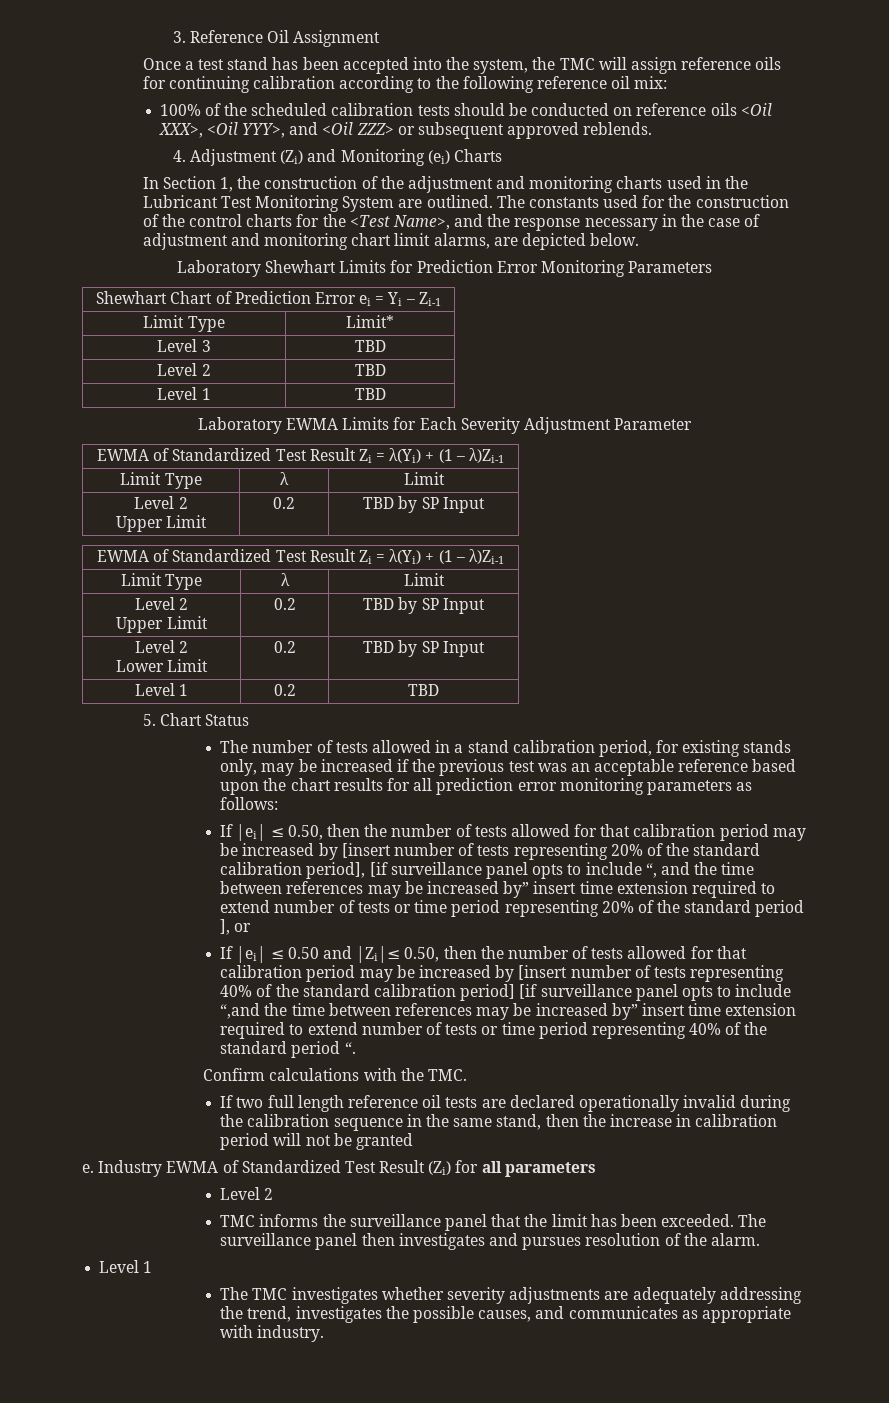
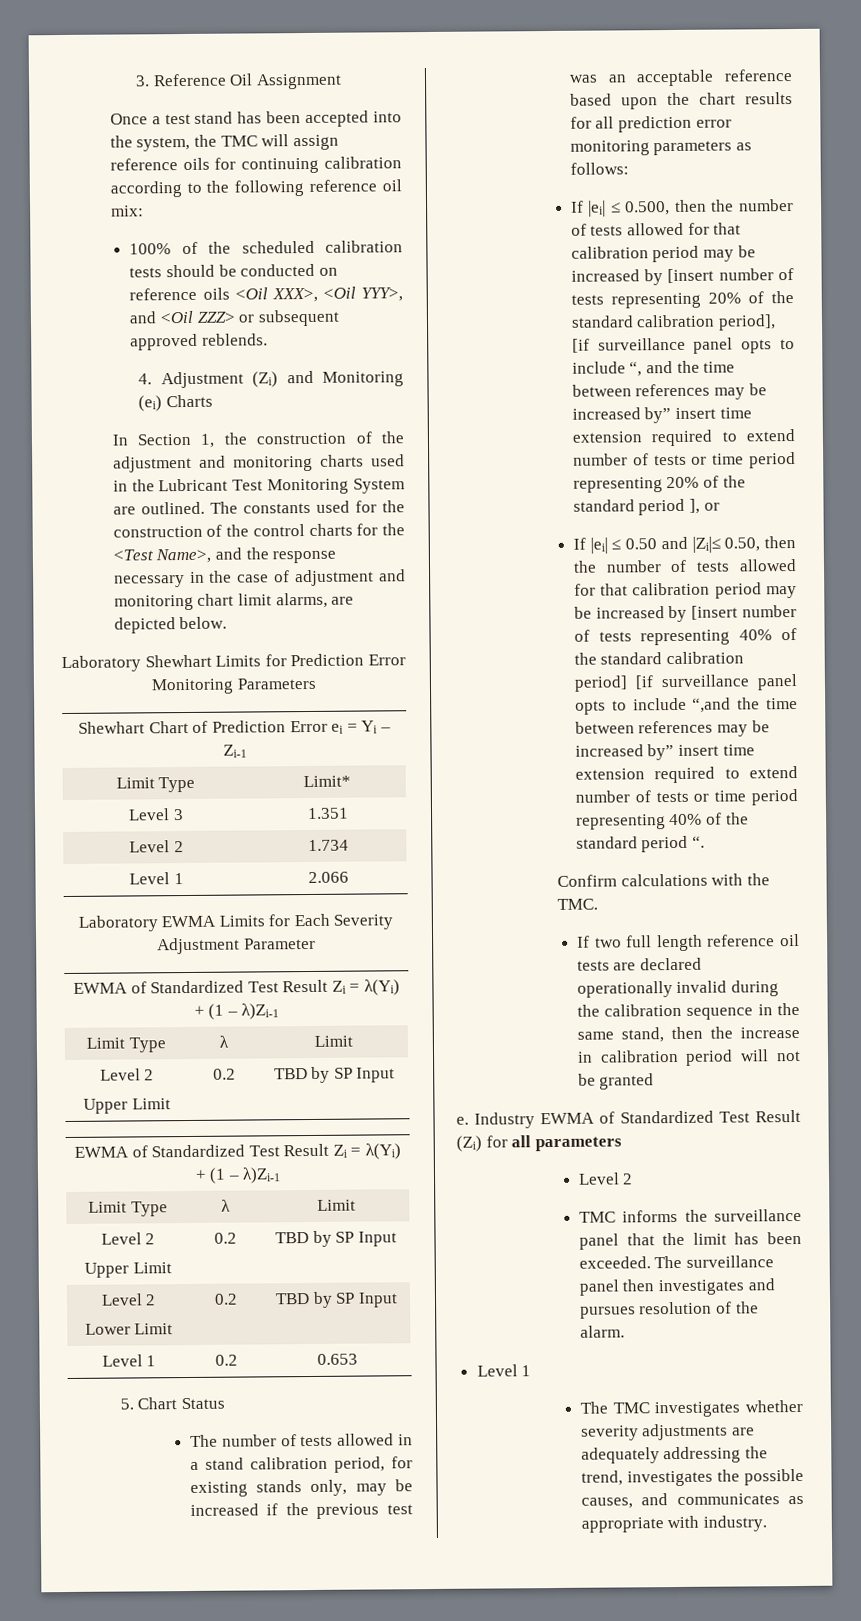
- Level 3 | TBD
+ Level 3 | 1.351
- Level 2 | TBD
- Level 1 | TBD
+ Level 2 | 1.734
+ Level 1 | 2.066
- Level 1 | 0.2 | TBD
+ Level 1 | 0.2 | 0.653
- If |ei| ≤ 0.50, then the number of tests allowed for that calibration period may be increased by [insert number of tests representing 20% of the standard calibration period], [if surveillance panel opts to include “, and the time between references may be increased by” insert time extension required to extend number of tests or time period representing 20% of the standard period ], or
+ If |ei| ≤ 0.500, then the number of tests allowed for that calibration period may be increased by [insert number of tests representing 20% of the standard calibration period], [if surveillance panel opts to include “, and the time between references may be increased by” insert time extension required to extend number of tests or time period representing 20% of the standard period ], or

